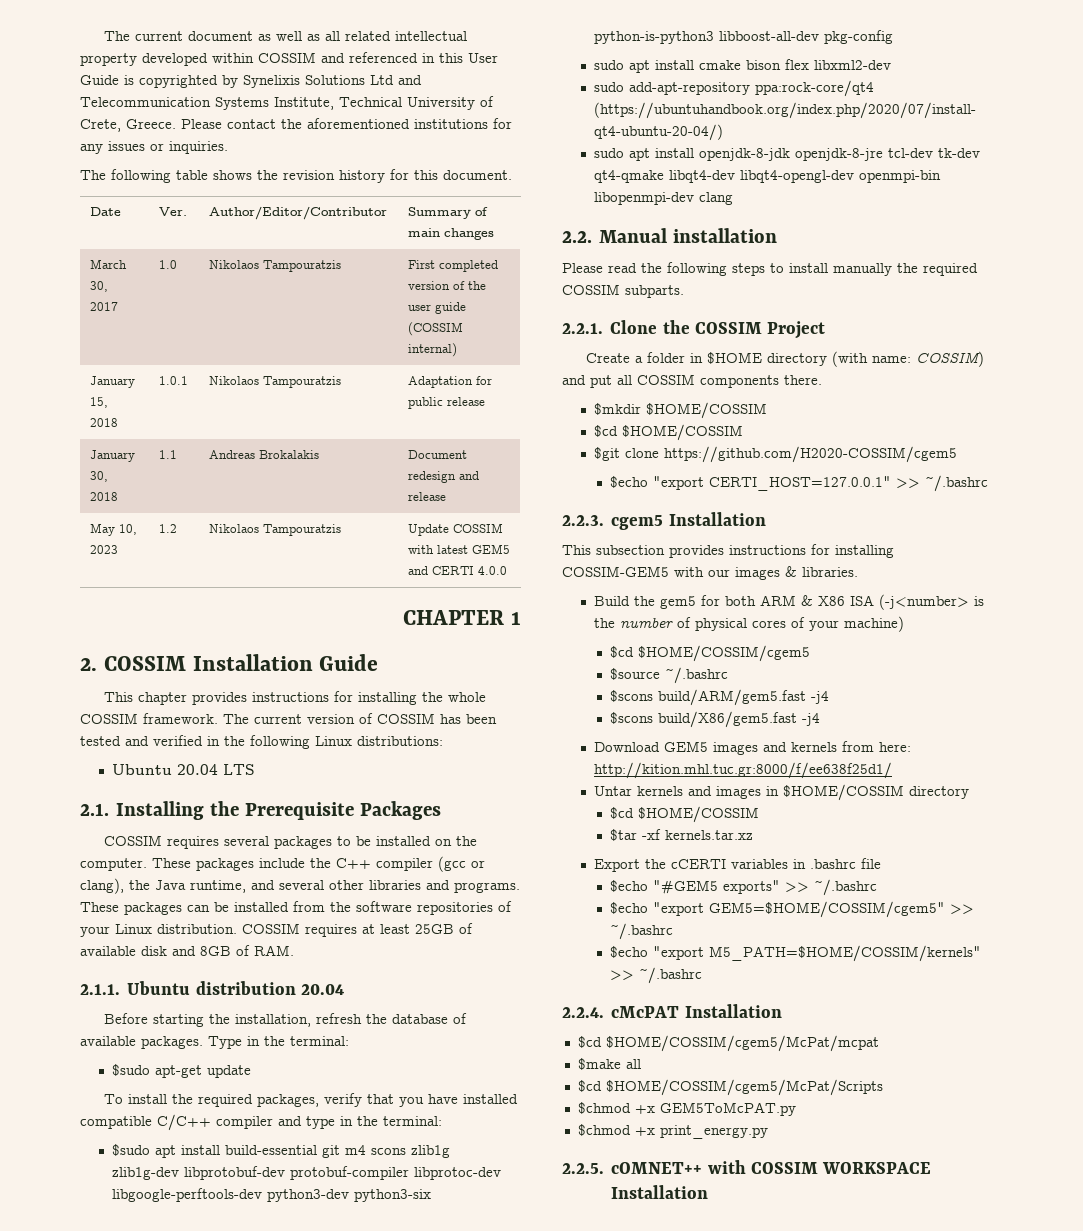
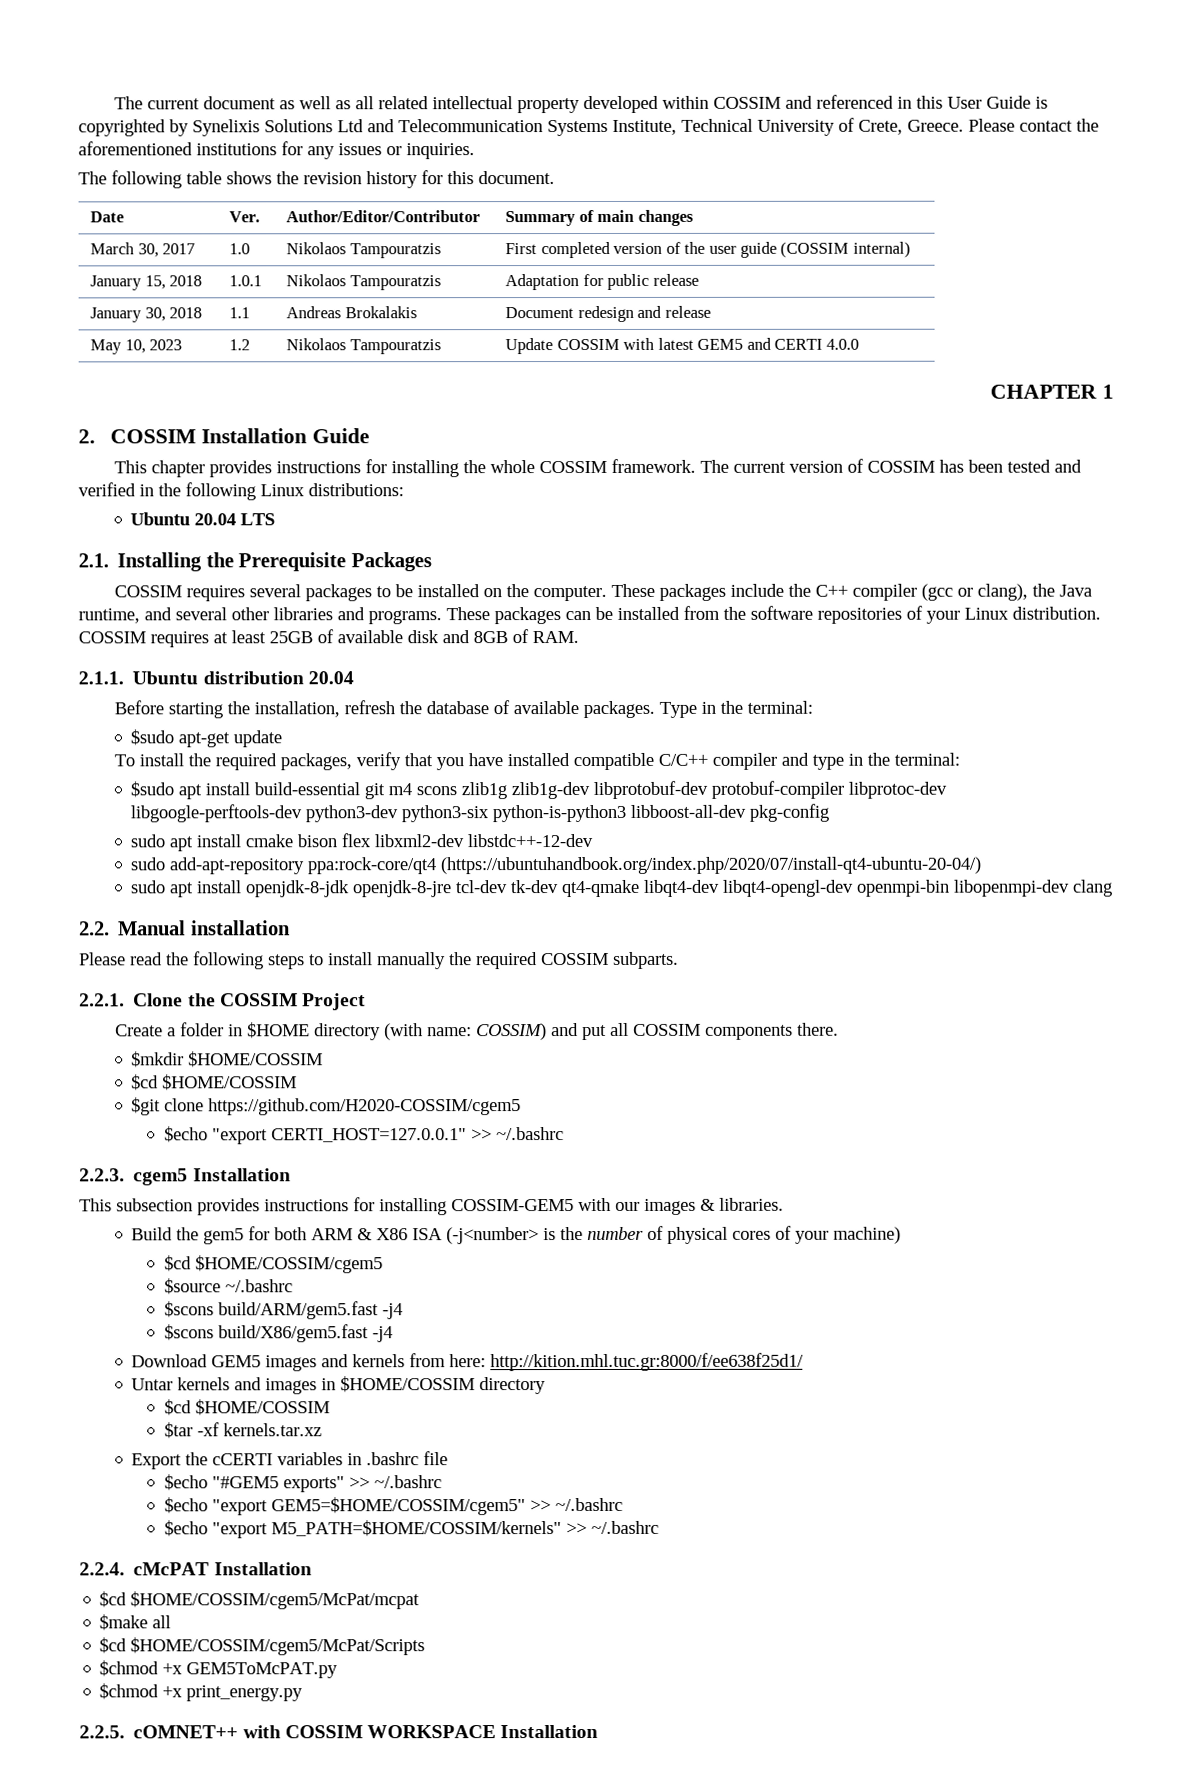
- sudo apt install cmake bison flex libxml2-dev
+ sudo apt install cmake bison flex libxml2-dev libstdc++-12-dev

